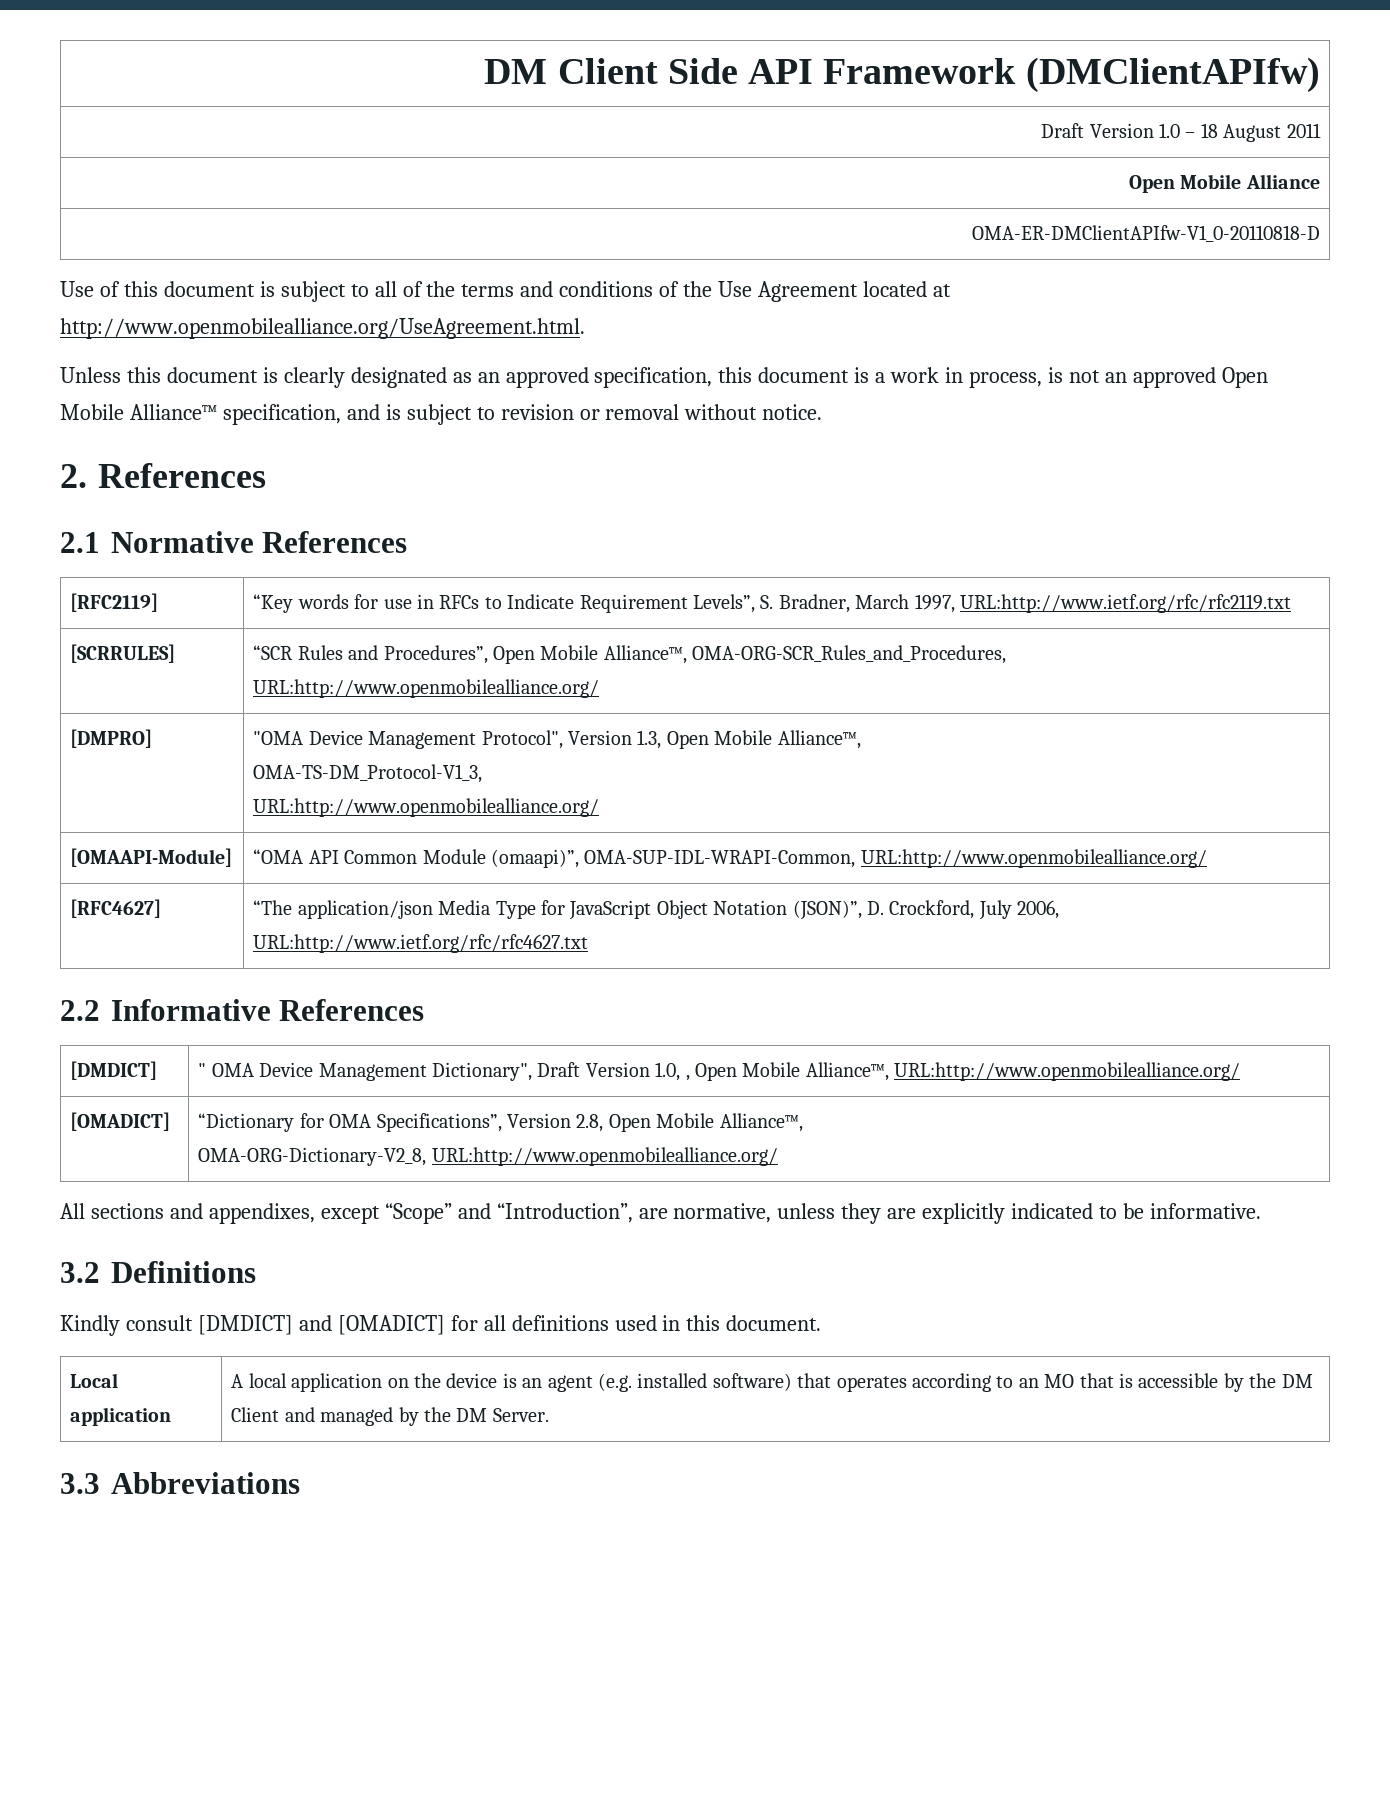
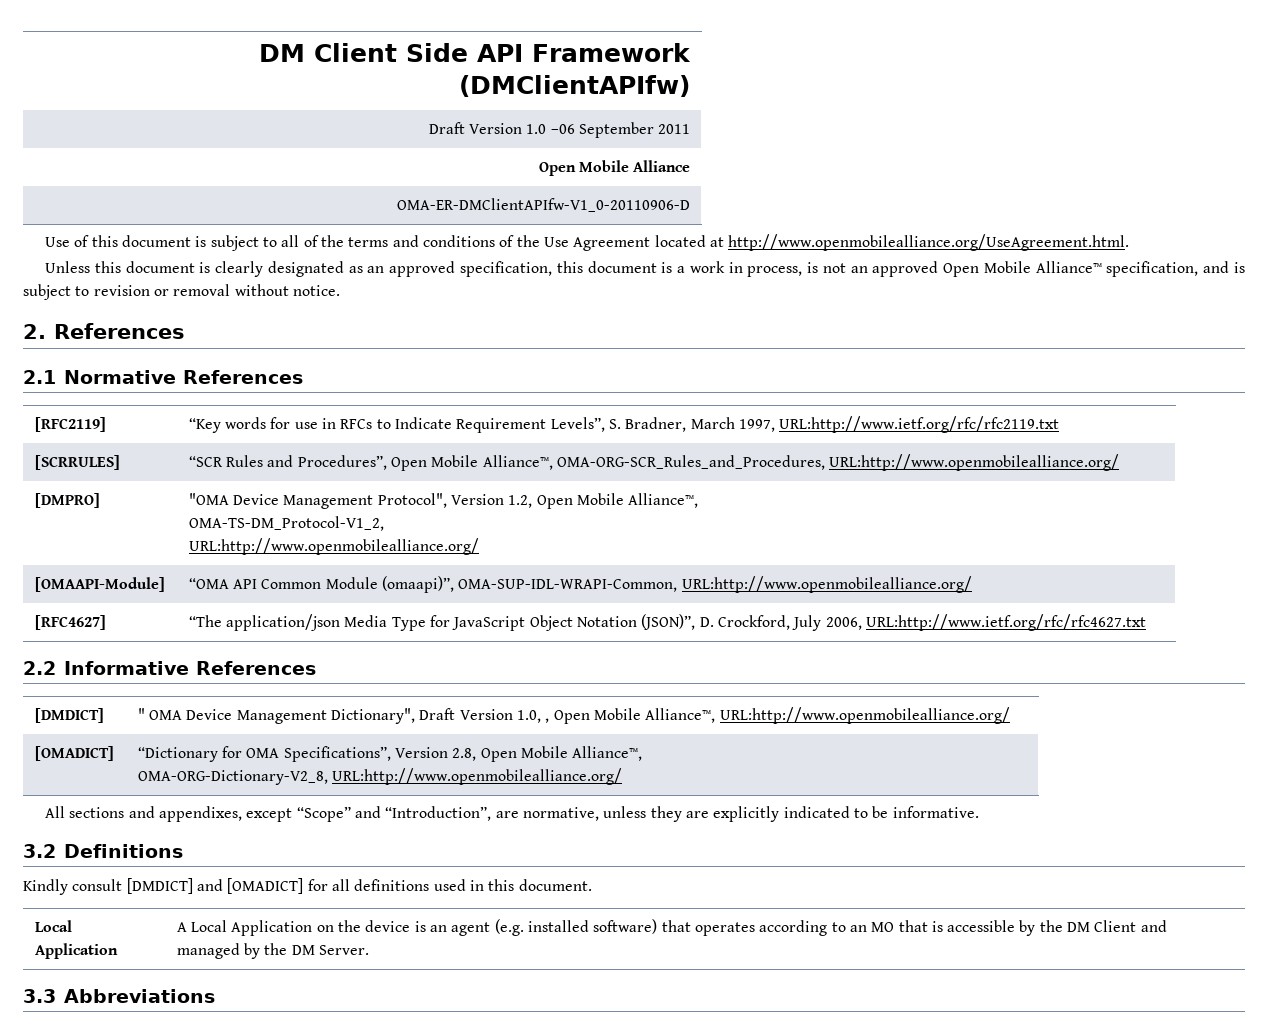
- Draft Version 1.0 – 18 August 2011
+ Draft Version 1.0 –06 September 2011
- OMA-ER-DMClientAPIfw-V1_0-20110818-D
+ OMA-ER-DMClientAPIfw-V1_0-20110906-D
- [DMPRO] | "OMA Device Management Protocol", Version 1.3, Open Mobile Alliance™,
- OMA-TS-DM_Protocol-V1_3,
+ [DMPRO] | "OMA Device Management Protocol", Version 1.2, Open Mobile Alliance™,
+ OMA-TS-DM_Protocol-V1_2,
- Local application | A local application on the device is an agent (e.g. installed software) that operates according to an MO that is accessible by the DM Client and managed by the DM Server.
+ Local Application | A Local Application on the device is an agent (e.g. installed software) that operates according to an MO that is accessible by the DM Client and managed by the DM Server.

